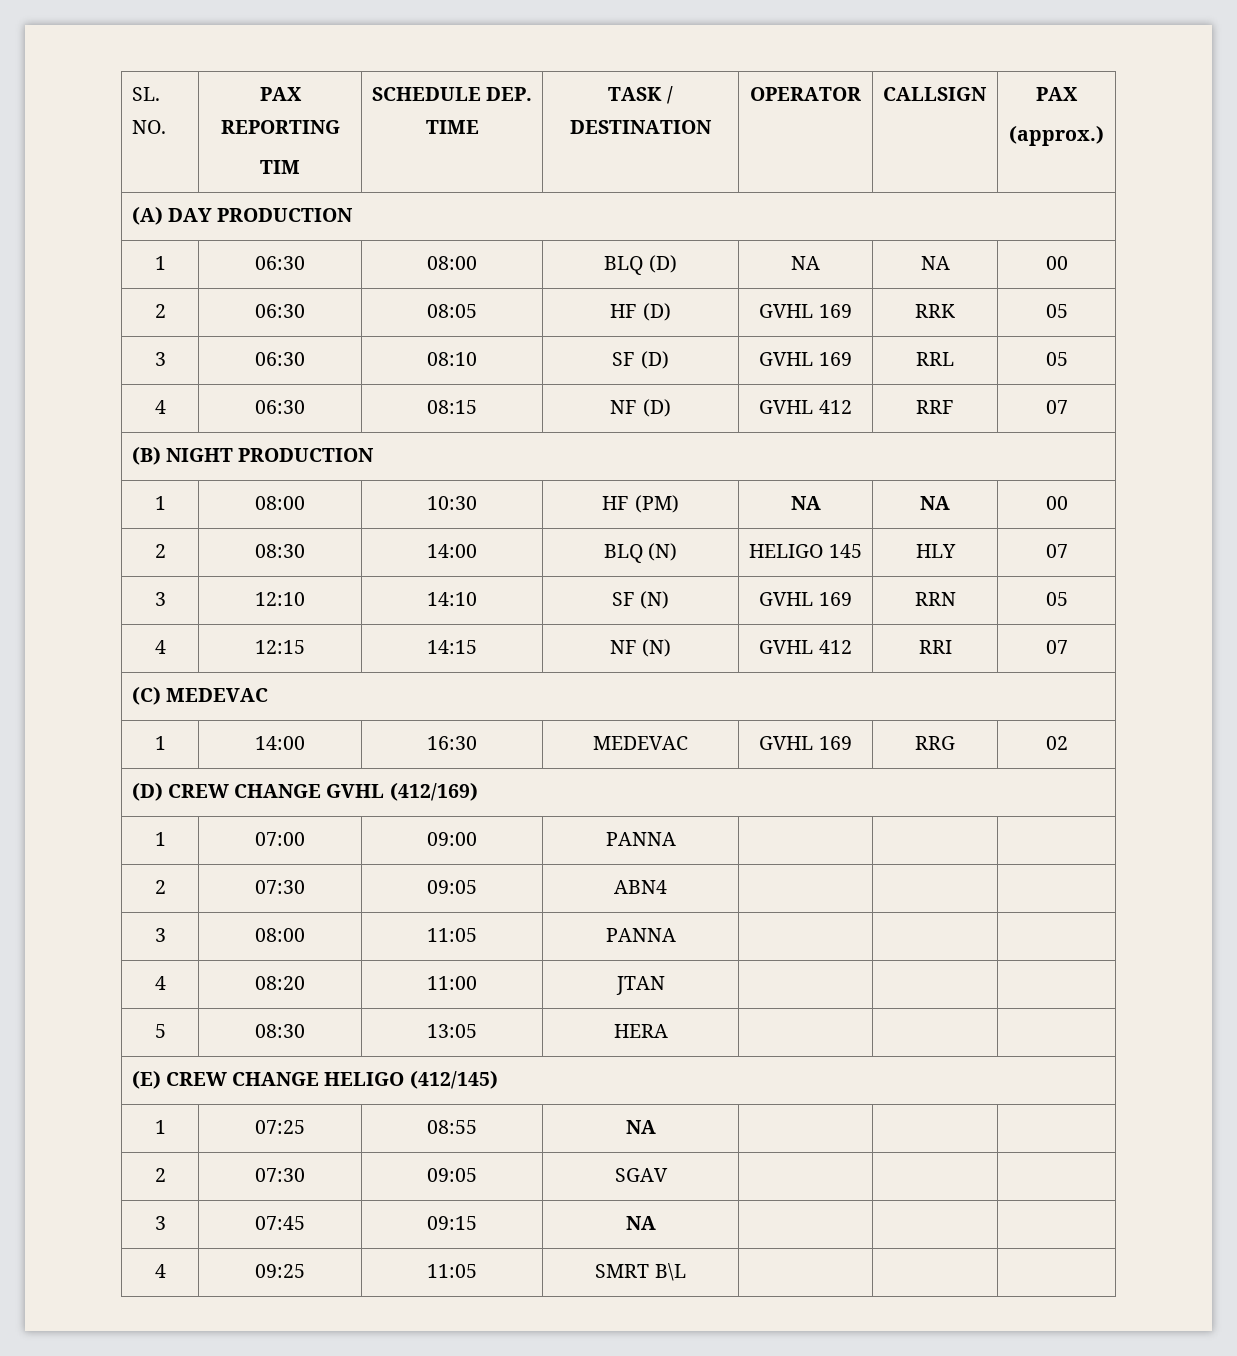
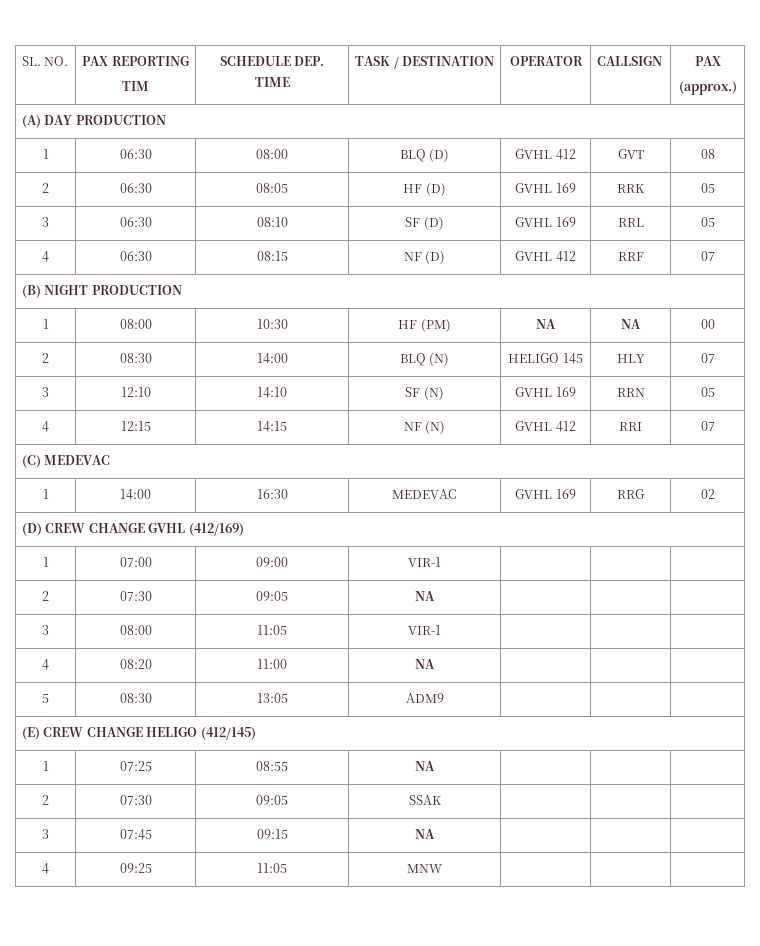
- 1 | 06:30 | 08:00 | BLQ (D) | NA | NA | 00
+ 1 | 06:30 | 08:00 | BLQ (D) | GVHL 412 | GVT | 08
- 1 | 07:00 | 09:00 | PANNA | | |
- 2 | 07:30 | 09:05 | ABN4 | | |
+ 1 | 07:00 | 09:00 | VIR-1 | | |
+ 2 | 07:30 | 09:05 | NA | | |
- 3 | 08:00 | 11:05 | PANNA | | |
+ 3 | 08:00 | 11:05 | VIR-1 | | |
- 4 | 08:20 | 11:00 | JTAN | | |
+ 4 | 08:20 | 11:00 | NA | | |
- 5 | 08:30 | 13:05 | HERA | | |
+ 5 | 08:30 | 13:05 | ADM9 | | |
- 2 | 07:30 | 09:05 | SGAV | | |
+ 2 | 07:30 | 09:05 | SSAK | | |
- 4 | 09:25 | 11:05 | SMRT B\L | | |
+ 4 | 09:25 | 11:05 | MNW | | |

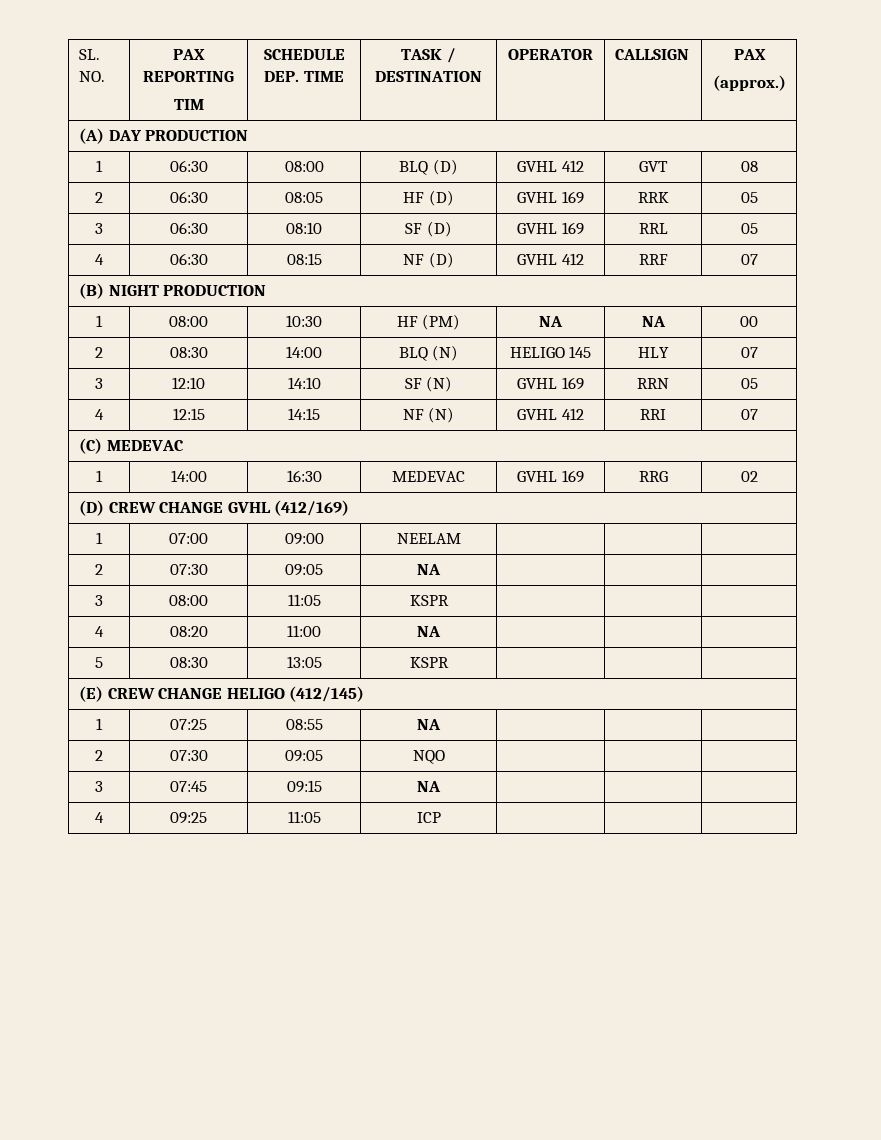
- 1 | 07:00 | 09:00 | VIR-1 | | |
+ 1 | 07:00 | 09:00 | NEELAM | | |
- 3 | 08:00 | 11:05 | VIR-1 | | |
+ 3 | 08:00 | 11:05 | KSPR | | |
- 5 | 08:30 | 13:05 | ADM9 | | |
+ 5 | 08:30 | 13:05 | KSPR | | |
- 2 | 07:30 | 09:05 | SSAK | | |
+ 2 | 07:30 | 09:05 | NQO | | |
- 4 | 09:25 | 11:05 | MNW | | |
+ 4 | 09:25 | 11:05 | ICP | | |

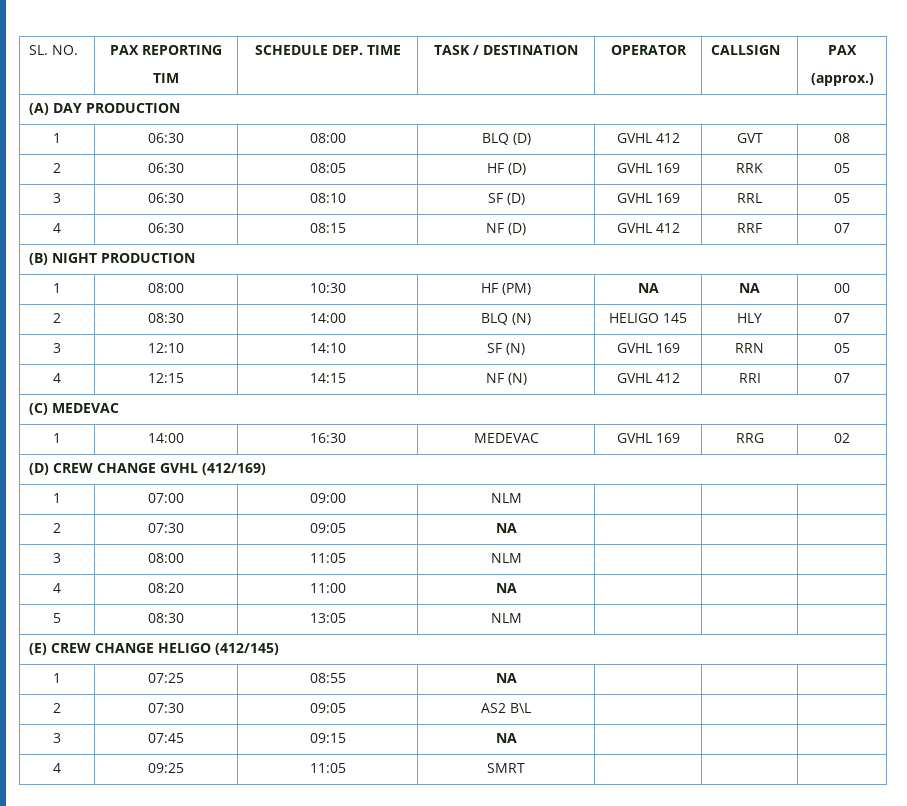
- 1 | 07:00 | 09:00 | NEELAM | | |
+ 1 | 07:00 | 09:00 | NLM | | |
- 3 | 08:00 | 11:05 | KSPR | | |
+ 3 | 08:00 | 11:05 | NLM | | |
- 5 | 08:30 | 13:05 | KSPR | | |
+ 5 | 08:30 | 13:05 | NLM | | |
- 2 | 07:30 | 09:05 | NQO | | |
+ 2 | 07:30 | 09:05 | AS2 B\L | | |
- 4 | 09:25 | 11:05 | ICP | | |
+ 4 | 09:25 | 11:05 | SMRT | | |

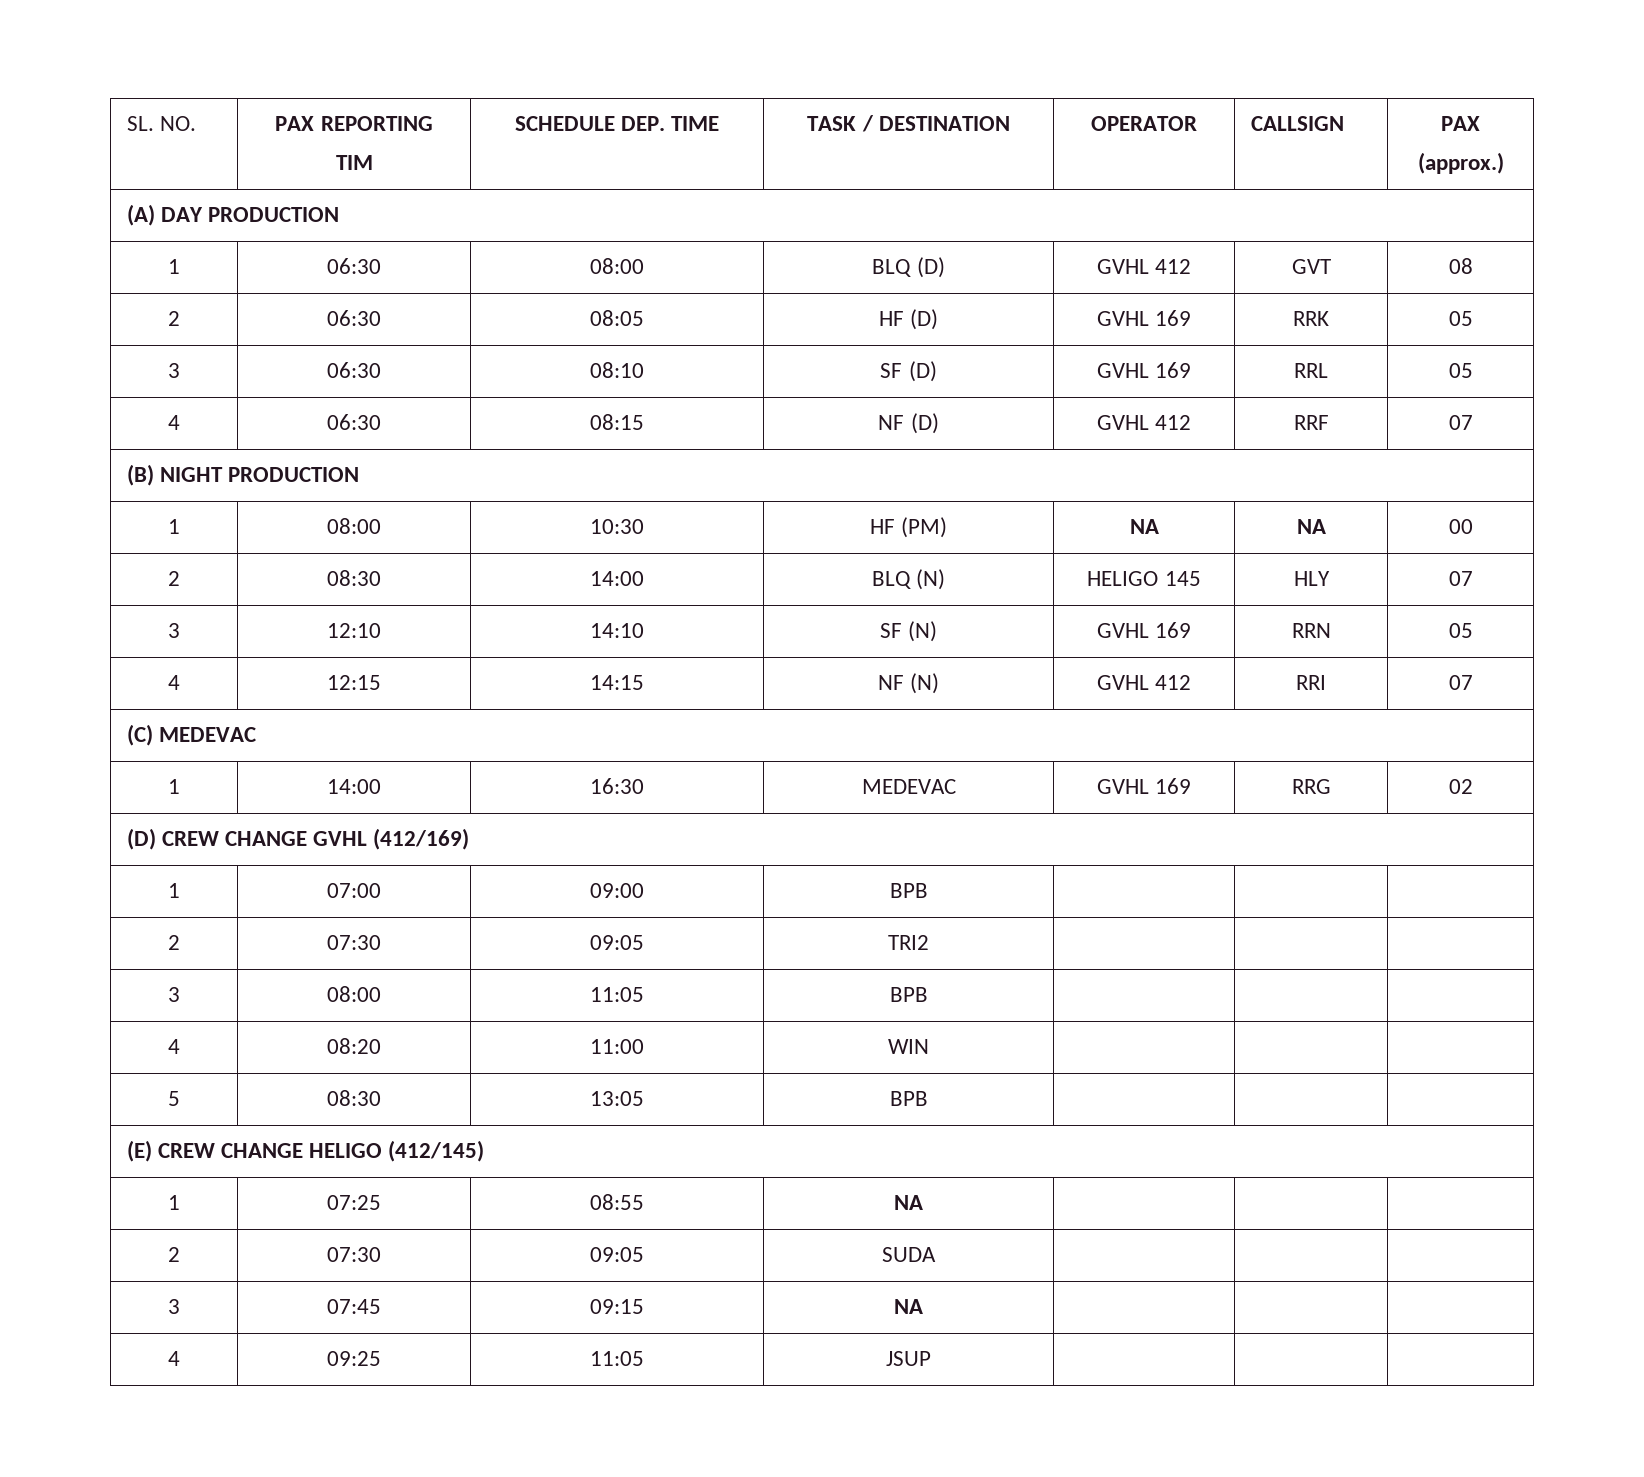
- 1 | 07:00 | 09:00 | NLM | | |
- 2 | 07:30 | 09:05 | NA | | |
+ 1 | 07:00 | 09:00 | BPB | | |
+ 2 | 07:30 | 09:05 | TRI2 | | |
- 3 | 08:00 | 11:05 | NLM | | |
+ 3 | 08:00 | 11:05 | BPB | | |
- 4 | 08:20 | 11:00 | NA | | |
+ 4 | 08:20 | 11:00 | WIN | | |
- 5 | 08:30 | 13:05 | NLM | | |
+ 5 | 08:30 | 13:05 | BPB | | |
- 2 | 07:30 | 09:05 | AS2 B\L | | |
+ 2 | 07:30 | 09:05 | SUDA | | |
- 4 | 09:25 | 11:05 | SMRT | | |
+ 4 | 09:25 | 11:05 | JSUP | | |

